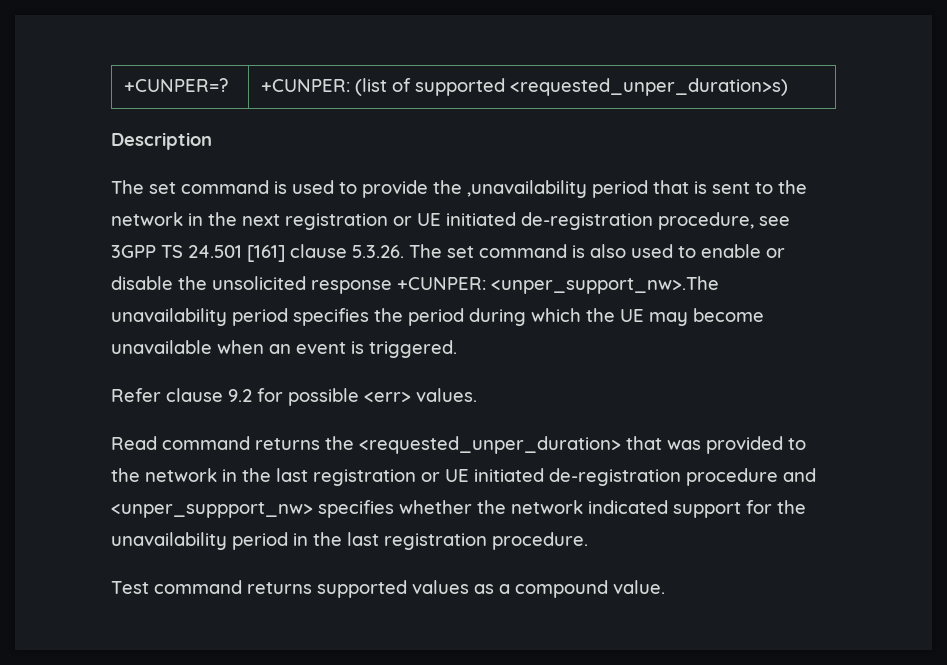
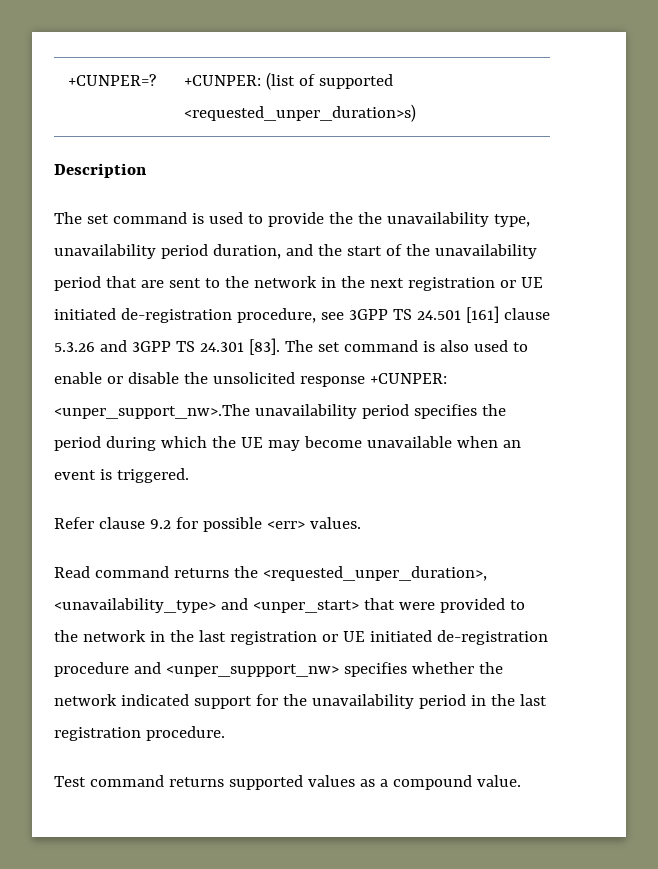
- The set command is used to provide the ,unavailability period that is sent to the network in the next registration or UE initiated de-registration procedure, see 3GPP TS 24.501 [161] clause 5.3.26. The set command is also used to enable or disable the unsolicited response +CUNPER:
+ The set command is used to provide the the unavailability type, unavailability period duration, and the start of the unavailability period that are sent to the network in the next registration or UE initiated de-registration procedure, see 3GPP TS 24.501 [161] clause 5.3.26 and 3GPP TS 24.301 [83]. The set command is also used to enable or disable the unsolicited response +CUNPER:
- Read command returns the <requested_unper_duration> that was provided to the network in the last registration or UE initiated de-registration procedure and <unper_suppport_nw> specifies whether the network indicated support for the unavailability period in the last registration procedure.
+ Read command returns the <requested_unper_duration>, <unavailability_type> and <unper_start> that were provided to the network in the last registration or UE initiated de-registration procedure and <unper_suppport_nw> specifies whether the network indicated support for the unavailability period in the last registration procedure.

